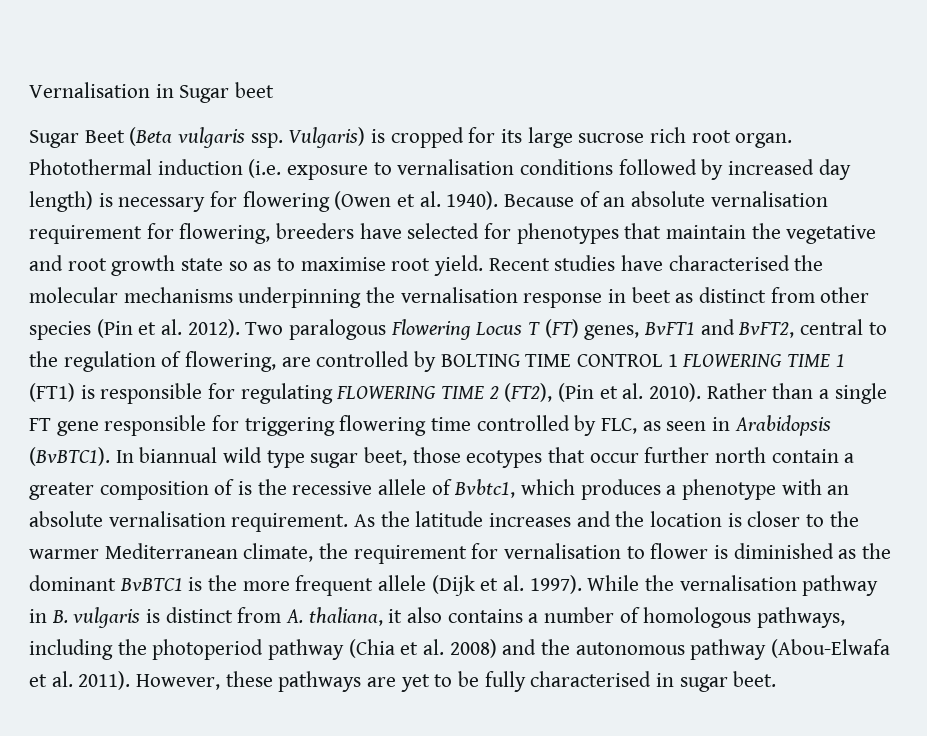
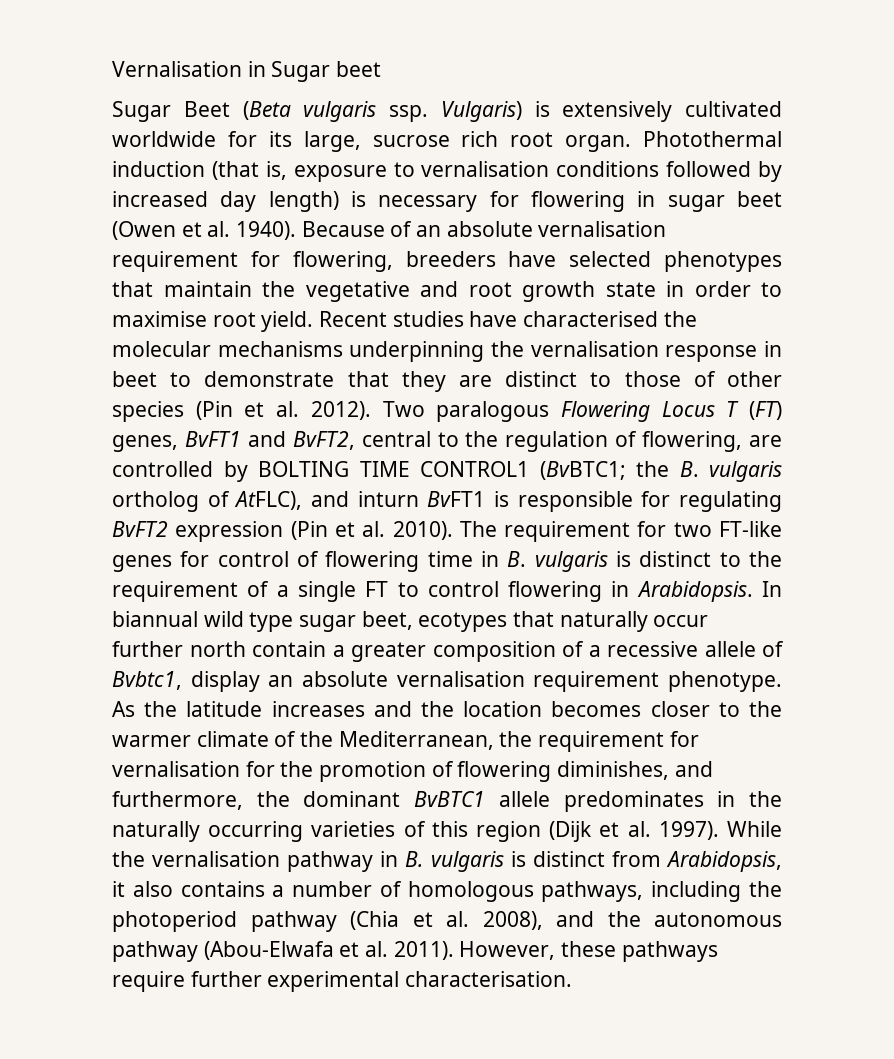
- Vulgaris) is cropped for its large sucrose rich root organ.
+ Vulgaris) is extensively cultivated worldwide for its large, sucrose rich root organ.
- Photothermal induction (i.e. exposure to vernalisation conditions followed by increased day length) is necessary for flowering (Owen et al. 1940).
+ Photothermal induction (that is, exposure to vernalisation conditions followed by increased day length) is necessary for flowering in sugar beet (Owen et al. 1940).
- Because of an absolute vernalisation requirement for flowering, breeders have selected for phenotypes that maintain the vegetative and root growth state so as to maximise root yield.
+ Because of an absolute vernalisation requirement for flowering, breeders have selected phenotypes that maintain the vegetative and root growth state in order to maximise root yield.
- Recent studies have characterised the molecular mechanisms underpinning the vernalisation response in beet as distinct from other species (Pin et al. 2012).
+ Recent studies have characterised the molecular mechanisms underpinning the vernalisation response in beet to demonstrate that they are distinct to those of other species (Pin et al. 2012).
- Two paralogous Flowering Locus T (FT) genes, BvFT1 and BvFT2, central to the regulation of flowering, are controlled by BOLTING TIME CONTROL 1 FLOWERING TIME 1 (FT1) is responsible for regulating FLOWERING TIME 2 (FT2), (Pin et al. 2010). Rather than a single FT gene responsible for triggering flowering time controlled by FLC, as seen in Arabidopsis (BvBTC1).
+ Two paralogous Flowering Locus T (FT) genes, BvFT1 and BvFT2, central to the regulation of flowering, are controlled by BOLTING TIME CONTROL1 (BvBTC1; the B. vulgaris ortholog of AtFLC), and inturn BvFT1 is responsible for regulating BvFT2 expression (Pin et al. 2010). The requirement for two FT-like genes for control of flowering time in B. vulgaris is distinct to the requirement of a single FT to control flowering in Arabidopsis.
- In biannual wild type sugar beet, those ecotypes that occur further north contain a greater composition of is the recessive allele of Bvbtc1, which produces a phenotype with an absolute vernalisation requirement.
+ In biannual wild type sugar beet, ecotypes that naturally occur further north contain a greater composition of a recessive allele of Bvbtc1, display an absolute vernalisation requirement phenotype.
- As the latitude increases and the location is closer to the warmer Mediterranean climate, the requirement for vernalisation to flower is diminished as the dominant BvBTC1 is the more frequent allele (Dijk et al. 1997).
+ As the latitude increases and the location becomes closer to the warmer climate of the Mediterranean, the requirement for vernalisation for the promotion of flowering diminishes, and furthermore, the dominant BvBTC1 allele predominates in the naturally occurring varieties of this region (Dijk et al. 1997).
- While the vernalisation pathway in B. vulgaris is distinct from A. thaliana, it also contains a number of homologous pathways, including the photoperiod pathway (Chia et al. 2008) and the autonomous pathway (Abou-Elwafa et al. 2011).
+ While the vernalisation pathway in B. vulgaris is distinct from Arabidopsis, it also contains a number of homologous pathways, including the photoperiod pathway (Chia et al. 2008), and the autonomous pathway (Abou-Elwafa et al. 2011).
- However, these pathways are yet to be fully characterised in sugar beet.
+ However, these pathways require further experimental characterisation.

